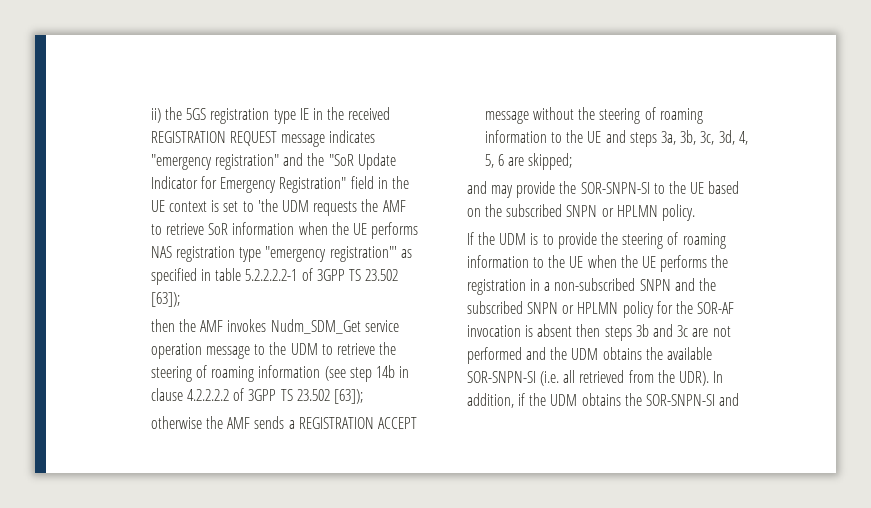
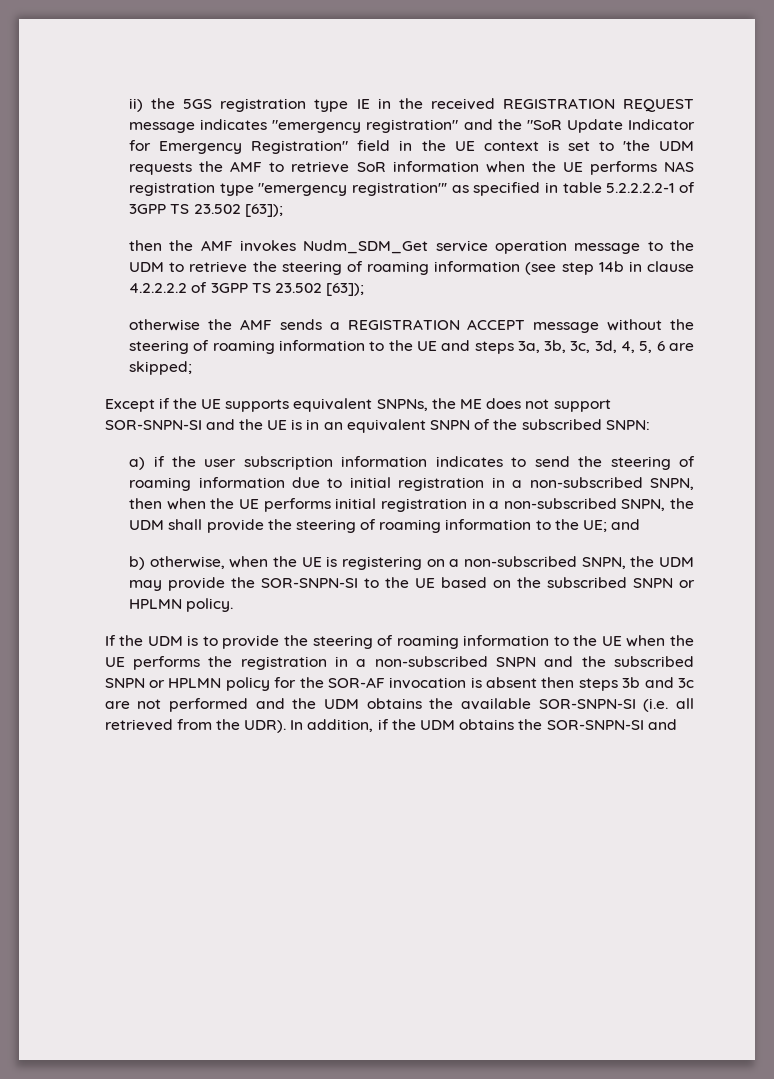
- and may provide the SOR-SNPN-SI to the UE based on the subscribed SNPN or HPLMN policy.
+ Except if the UE supports equivalent SNPNs, the ME does not support SOR-SNPN-SI and the UE is in an equivalent SNPN of the subscribed SNPN:
+ a) if the user subscription information indicates to send the steering of roaming information due to initial registration in a non-subscribed SNPN, then when the UE performs initial registration in a non-subscribed SNPN, the UDM shall provide the steering of roaming information to the UE; and
+ b) otherwise, when the UE is registering on a non-subscribed SNPN, the UDM may provide the SOR-SNPN-SI to the UE based on the subscribed SNPN or HPLMN policy.

